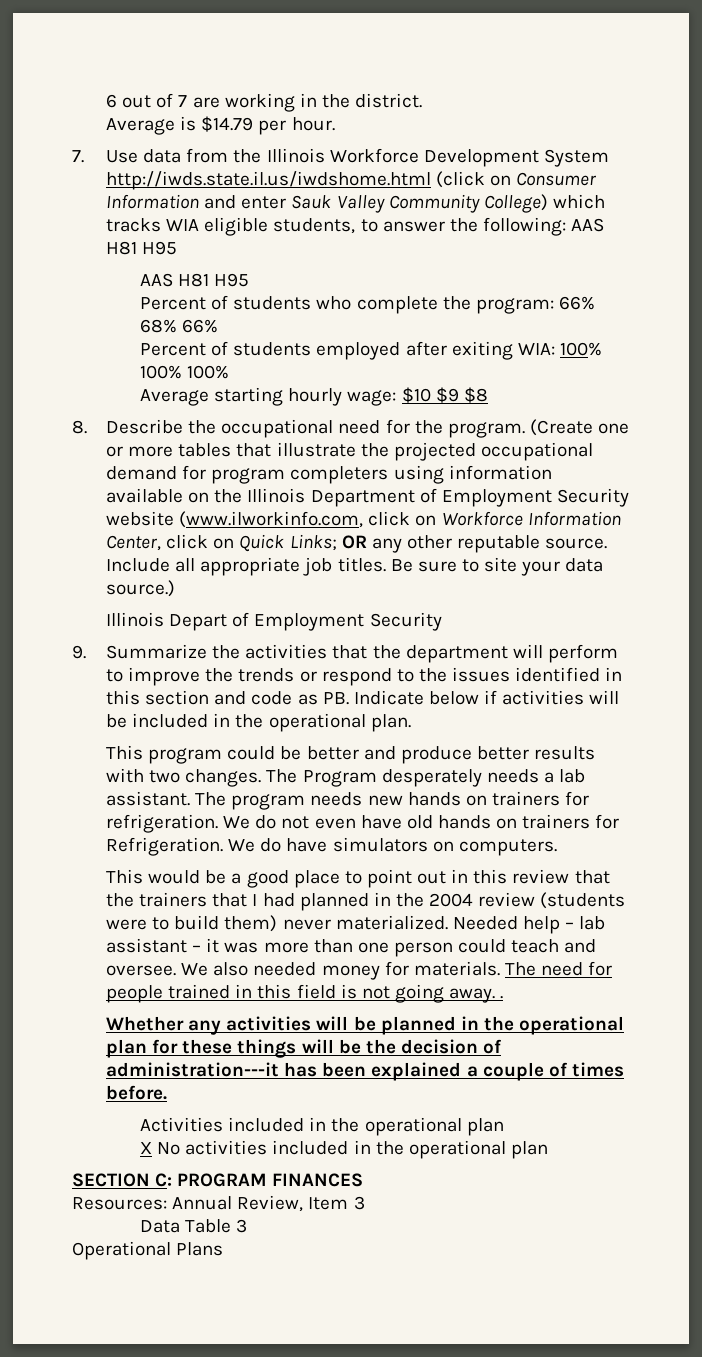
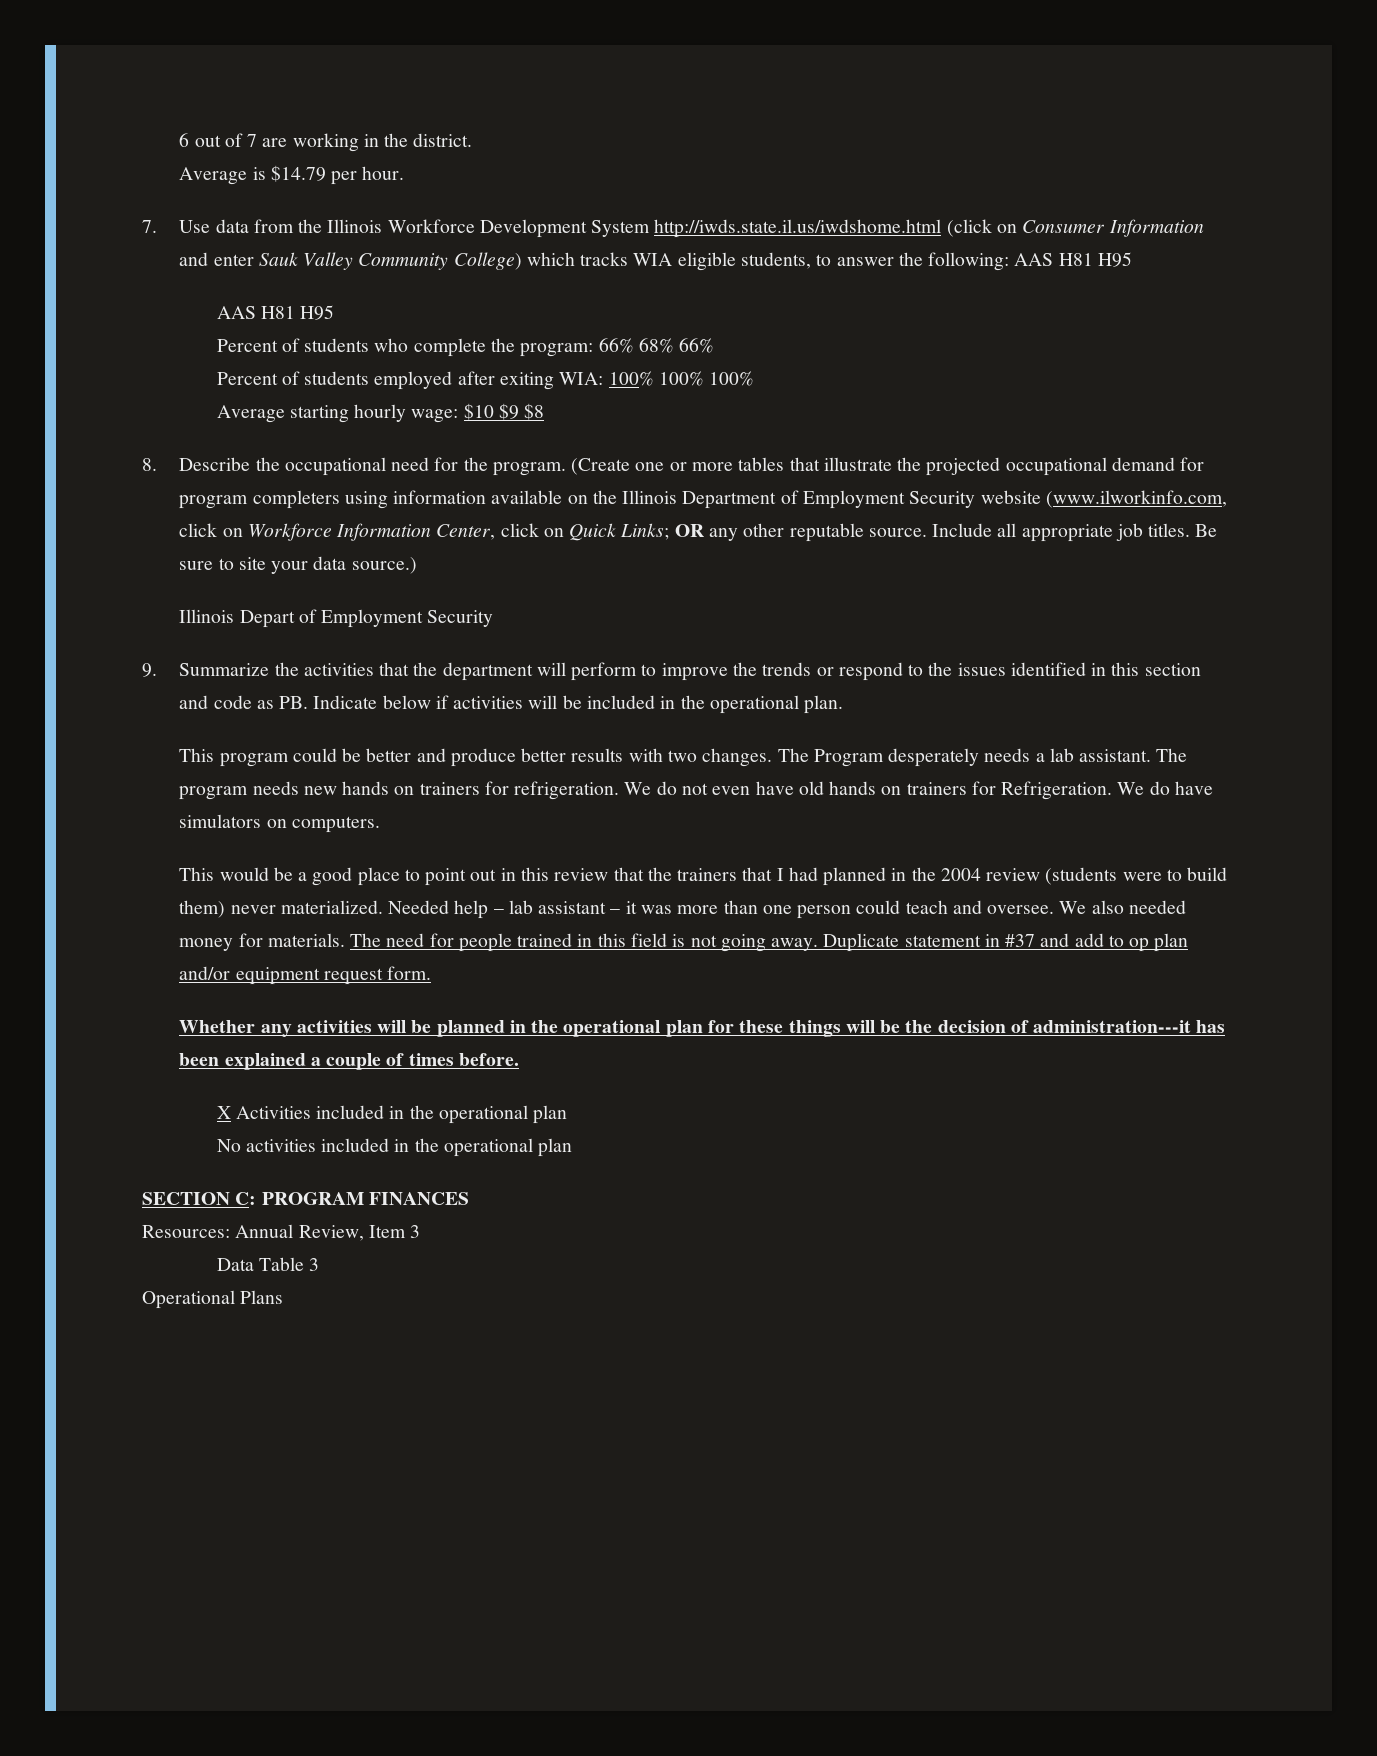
- The need for people trained in this field is not going away. .
+ The need for people trained in this field is not going away. Duplicate statement in #37 and add to op plan and/or equipment request form.
- Activities included in the operational plan
+ X Activities included in the operational plan
- X No activities included in the operational plan
+ No activities included in the operational plan

